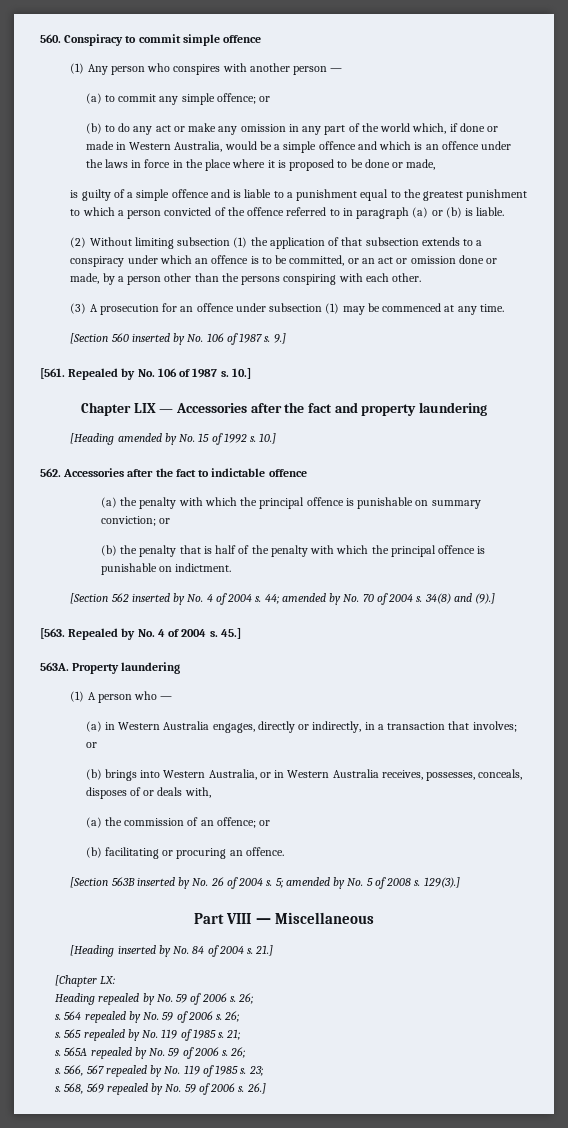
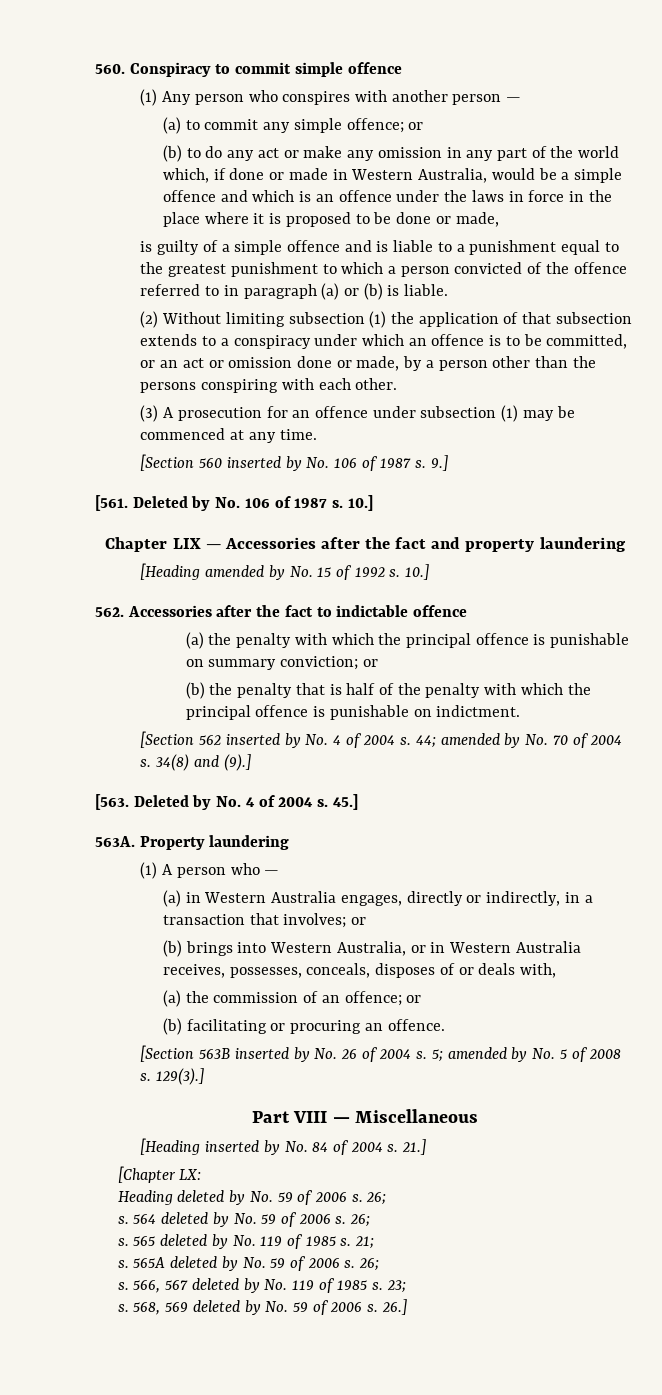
- [561. Repealed by No. 106 of 1987 s.
+ [561. Deleted by No. 106 of 1987 s.
- [563. Repealed by No. 4 of 2004 s.
+ [563. Deleted by No. 4 of 2004 s.
- Heading repealed by No. 59 of 2006 s.
+ Heading deleted by No. 59 of 2006 s.
- 564 repealed by No. 59 of 2006 s.
+ 564 deleted by No. 59 of 2006 s.
- 565 repealed by No. 119 of 1985 s.
+ 565 deleted by No. 119 of 1985 s.
- 565A repealed by No. 59 of 2006 s.
+ 565A deleted by No. 59 of 2006 s.
- 566, 567 repealed by No. 119 of 1985 s.
+ 566, 567 deleted by No. 119 of 1985 s.
- 568, 569 repealed by No. 59 of 2006 s.
+ 568, 569 deleted by No. 59 of 2006 s.

